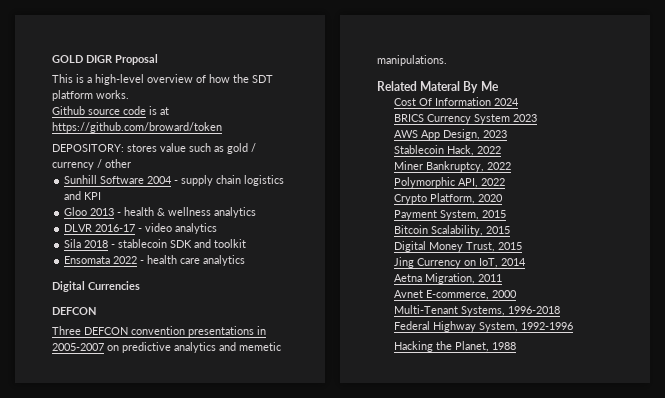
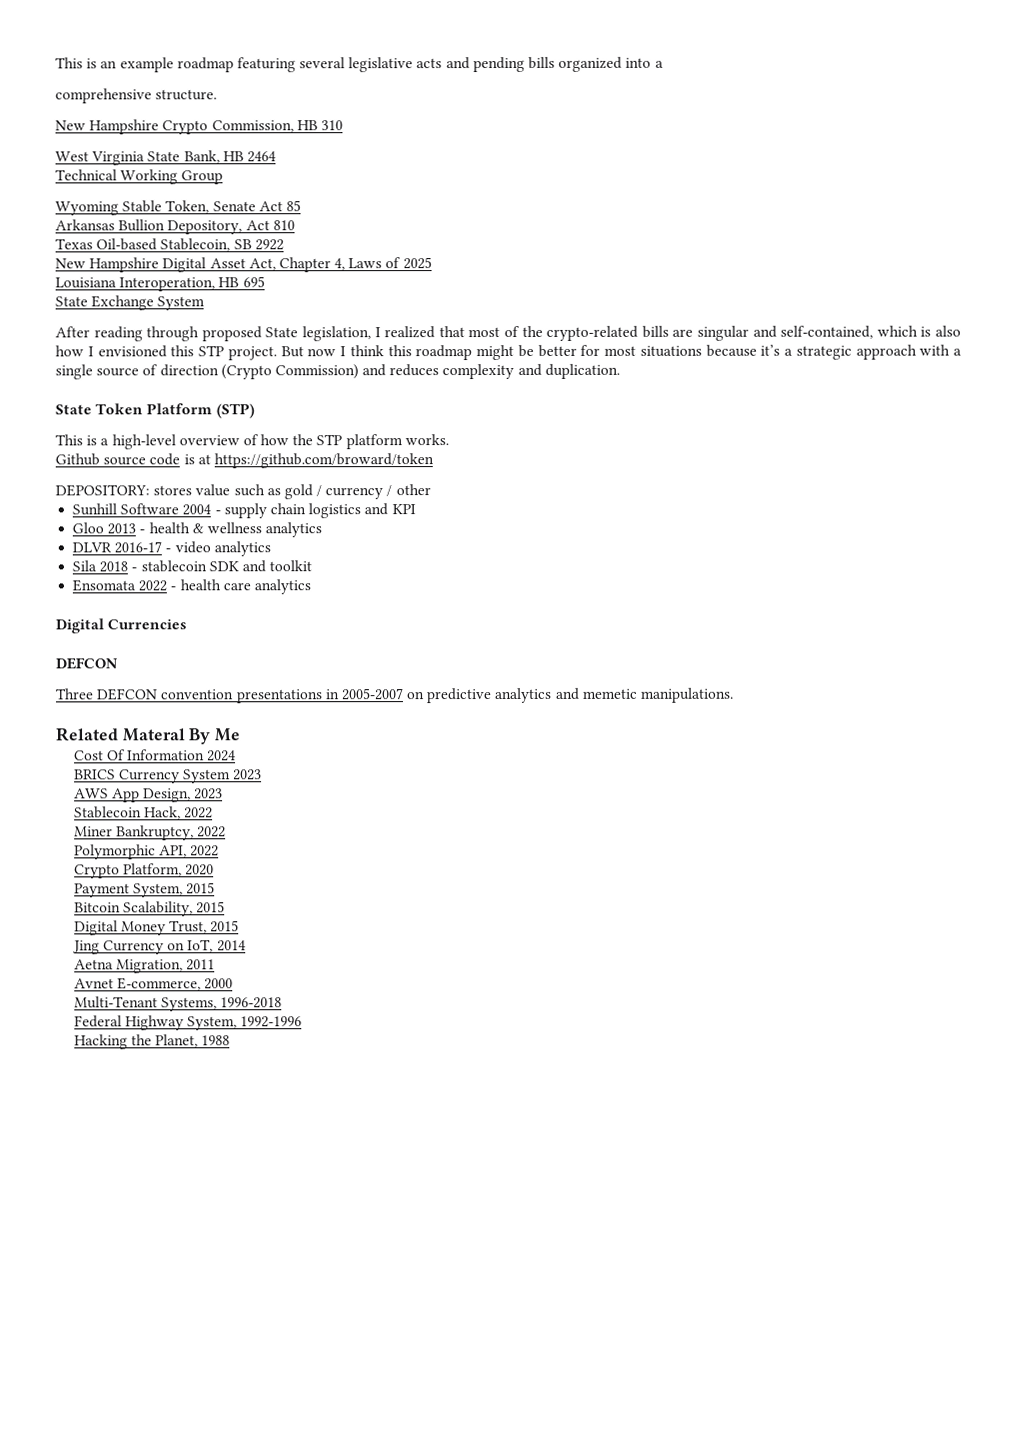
- GOLD DIGR Proposal
+ This is an example roadmap featuring several legislative acts and pending bills organized into a
+ comprehensive structure.
+ New Hampshire Crypto Commission, HB 310
+ West Virginia State Bank, HB 2464
+ Technical Working Group
+ Wyoming Stable Token, Senate Act 85
+ Arkansas Bullion Depository, Act 810
+ Texas Oil-based Stablecoin, SB 2922
+ New Hampshire Digital Asset Act, Chapter 4, Laws of 2025
+ Louisiana Interoperation, HB 695
+ State Exchange System
+ After reading through proposed State legislation, I realized that most of the crypto-related bills are singular and self-contained, which is also how I envisioned this STP project. But now I think this roadmap might be better for most situations because it’s a strategic approach with a single source of direction (Crypto Commission) and reduces complexity and duplication.
+ State Token Platform (STP)
- This is a high-level overview of how the SDT platform works.
+ This is a high-level overview of how the STP platform works.

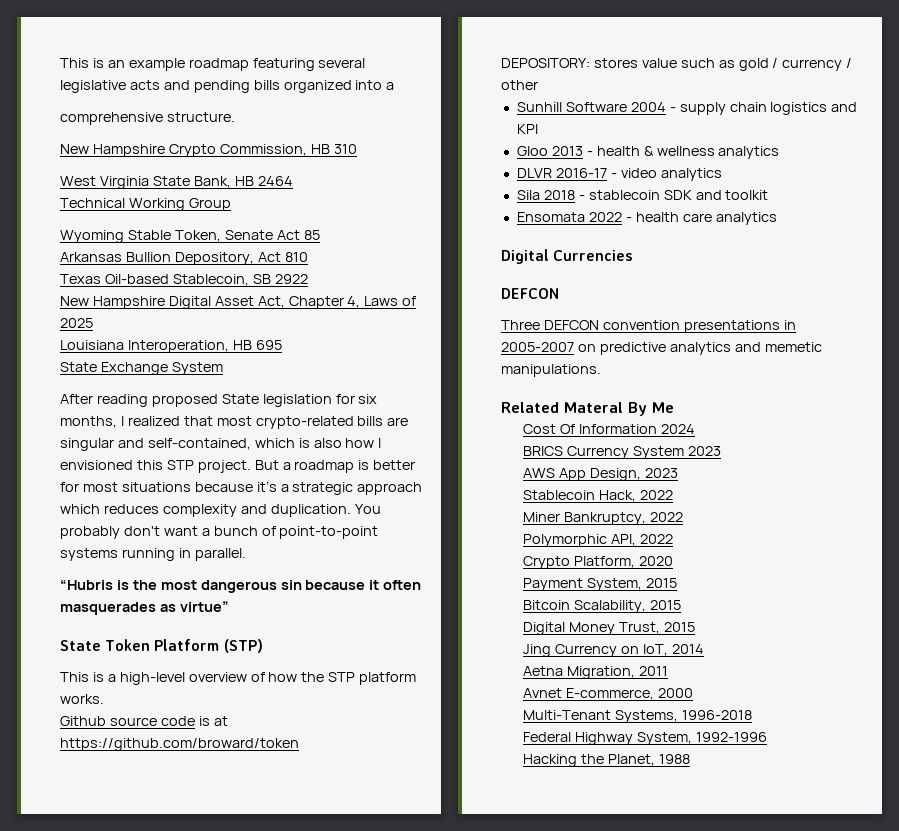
- After reading through proposed State legislation, I realized that most of the crypto-related bills are singular and self-contained, which is also how I envisioned this STP project.
+ After reading proposed State legislation for six months, I realized that most crypto-related bills are singular and self-contained, which is also how I envisioned this STP project.
- But now I think this roadmap might be better for most situations because it’s a strategic approach with a single source of direction (Crypto Commission) and reduces complexity and duplication.
+ But a roadmap is better for most situations because it’s a strategic approach which reduces complexity and duplication. You probably don't want a bunch of point-to-point systems running in parallel.
+ “Hubris is the most dangerous sin because it often masquerades as virtue”

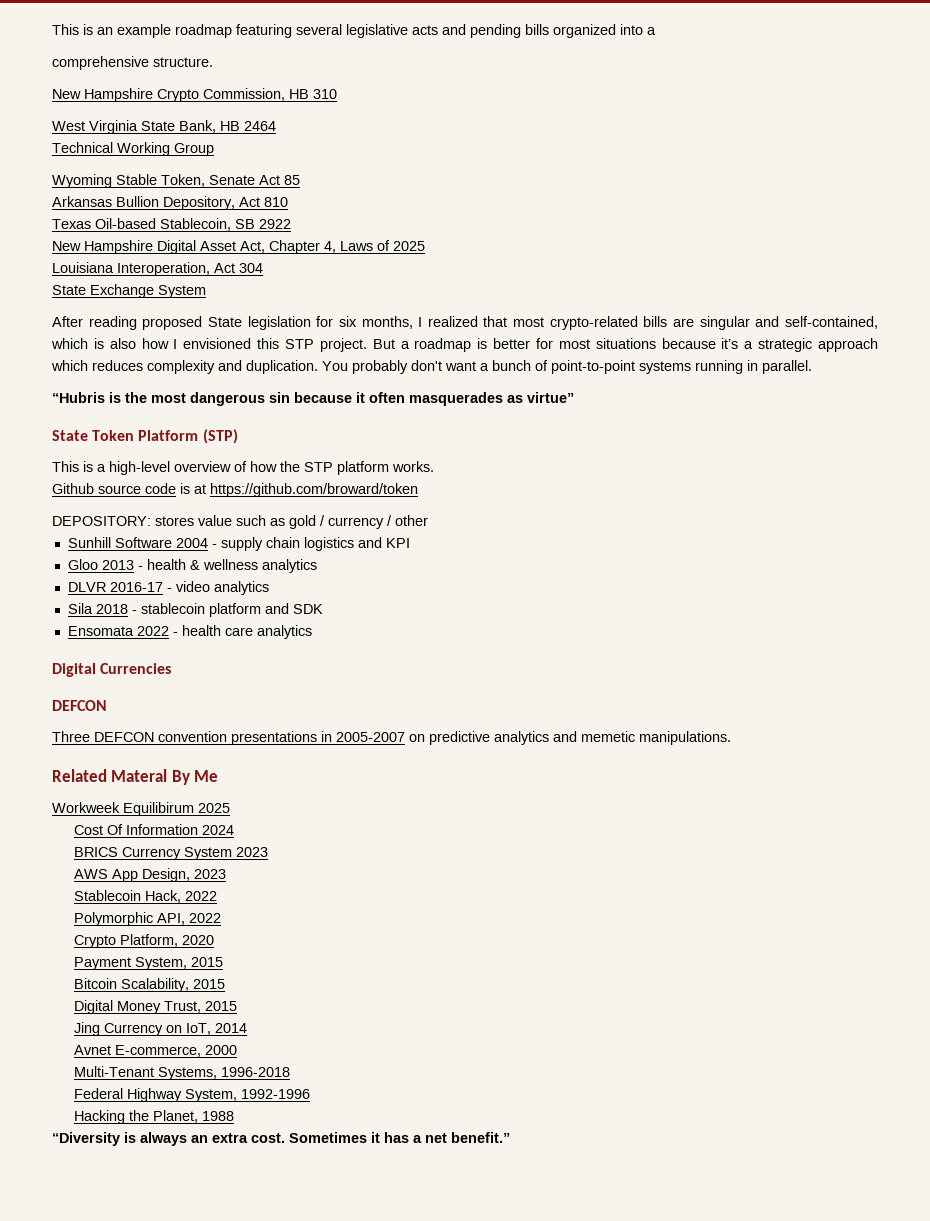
- Louisiana Interoperation, HB 695
+ Louisiana Interoperation, Act 304
- Sila 2018 - stablecoin SDK and toolkit
+ Sila 2018 - stablecoin platform and SDK
+ Workweek Equilibirum 2025
- Miner Bankruptcy, 2022
- Aetna Migration, 2011
+ “Diversity is always an extra cost. Sometimes it has a net benefit.”

